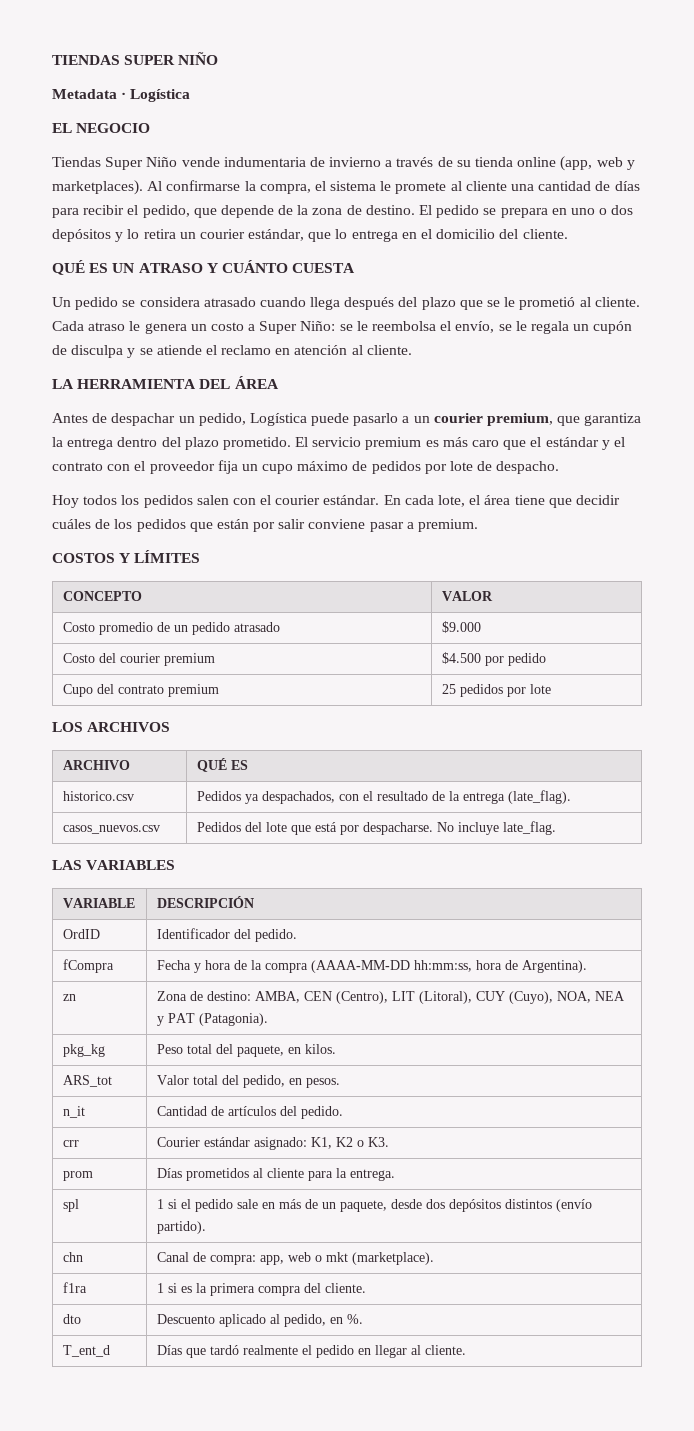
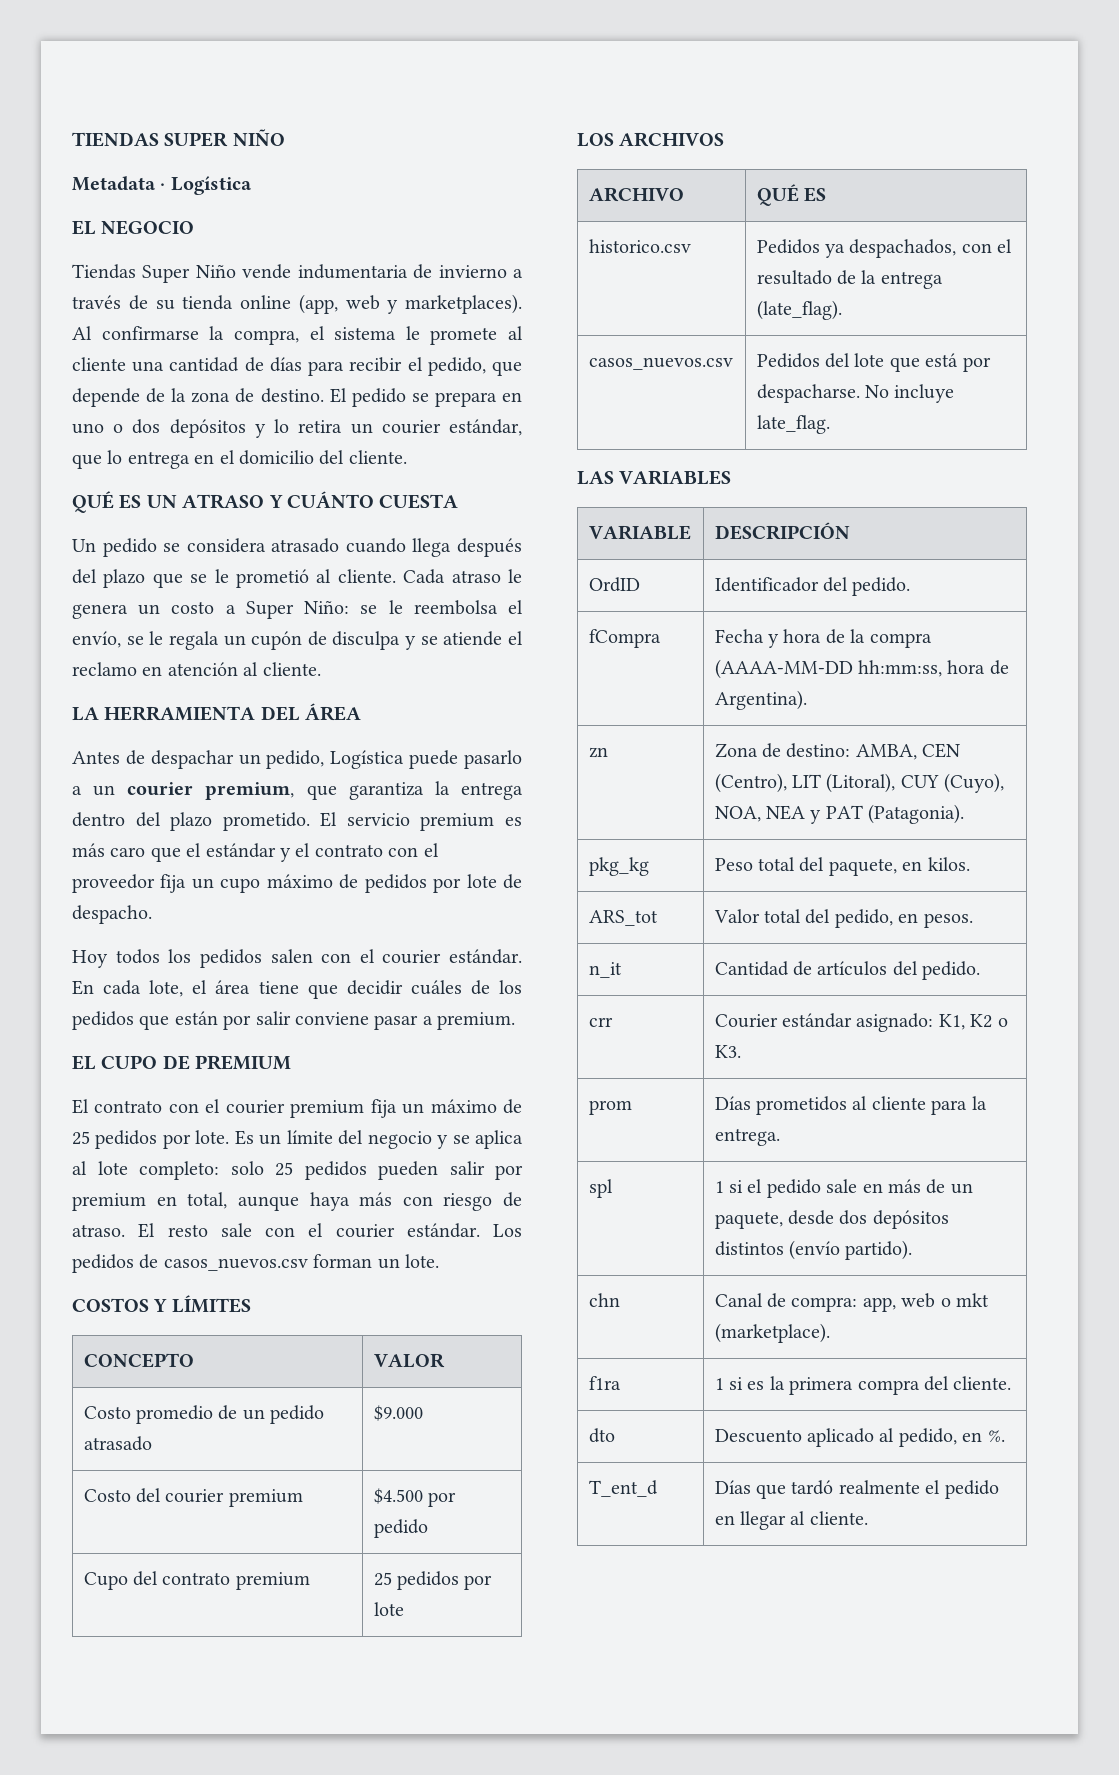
+ EL CUPO DE PREMIUM
+ El contrato con el courier premium fija un máximo de 25 pedidos por lote. Es un límite del negocio y se aplica al lote completo: solo 25 pedidos pueden salir por premium en total, aunque haya más con riesgo de atraso. El resto sale con el courier estándar. Los pedidos de casos_nuevos.csv forman un lote.

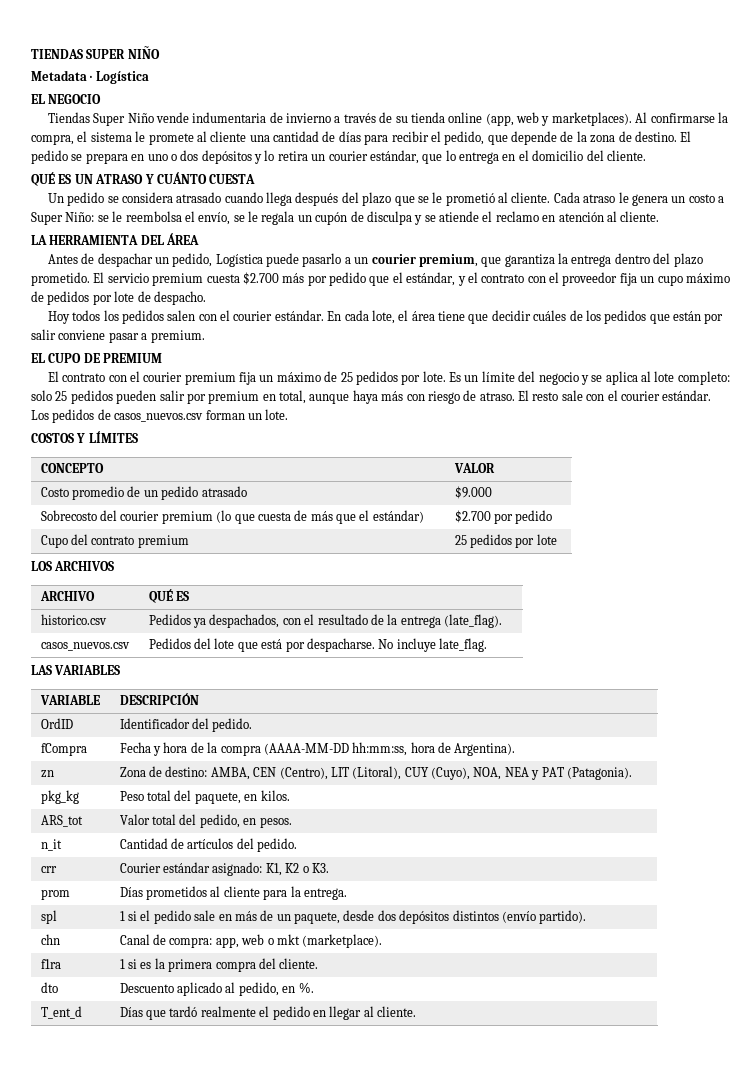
- El servicio premium es más caro que el estándar y el contrato con el proveedor fija un cupo máximo de pedidos por lote de despacho.
+ El servicio premium cuesta $2.700 más por pedido que el estándar, y el contrato con el proveedor fija un cupo máximo de pedidos por lote de despacho.
- Costo del courier premium | $4.500 por pedido
+ Sobrecosto del courier premium (lo que cuesta de más que el estándar) | $2.700 por pedido

